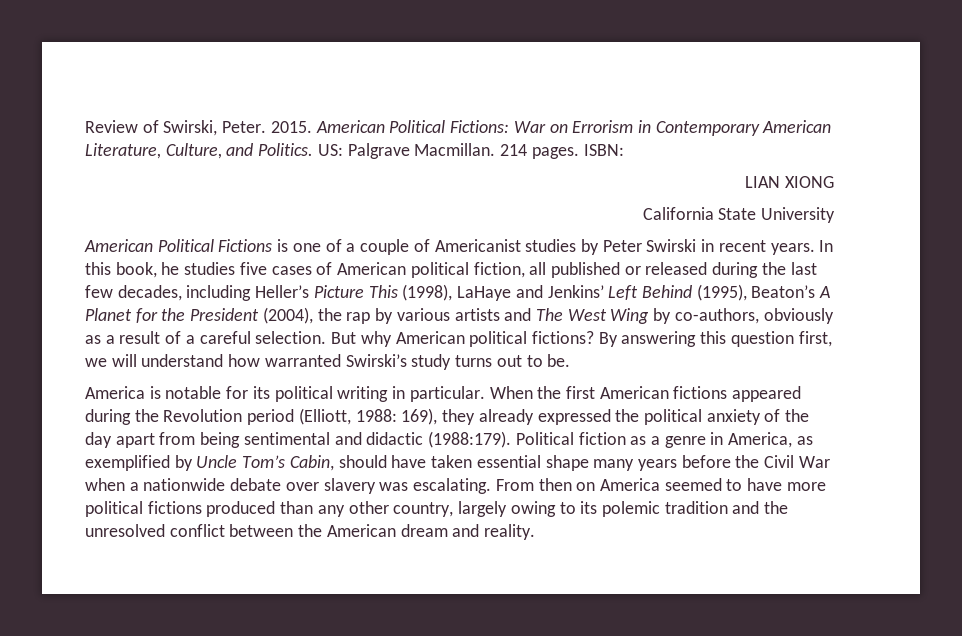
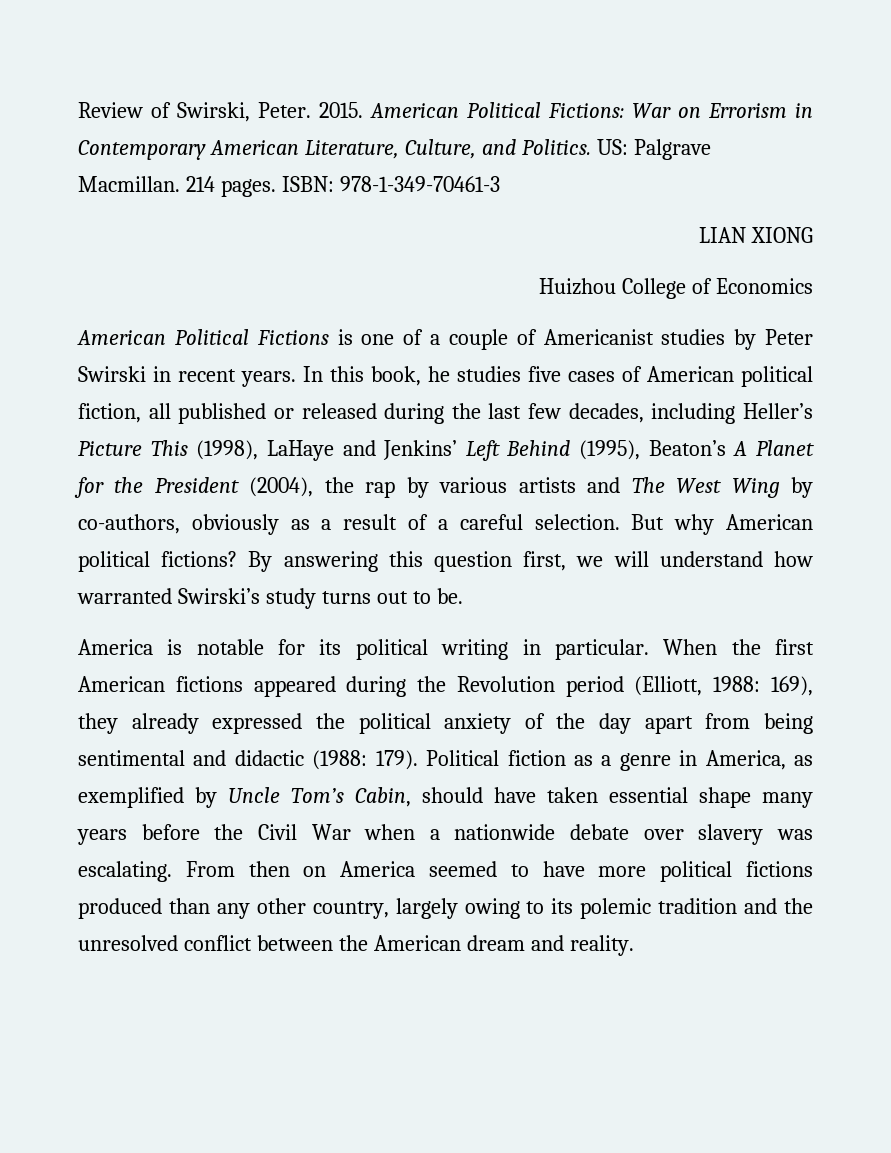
- ISBN:
+ ISBN: 978-1-349-70461-3
- California State University
+ Huizhou College of Economics
- When the first American fictions appeared during the Revolution period (Elliott, 1988: 169), they already expressed the political anxiety of the day apart from being sentimental and didactic (1988:179).
+ When the first American fictions appeared during the Revolution period (Elliott, 1988: 169), they already expressed the political anxiety of the day apart from being sentimental and didactic (1988: 179).

